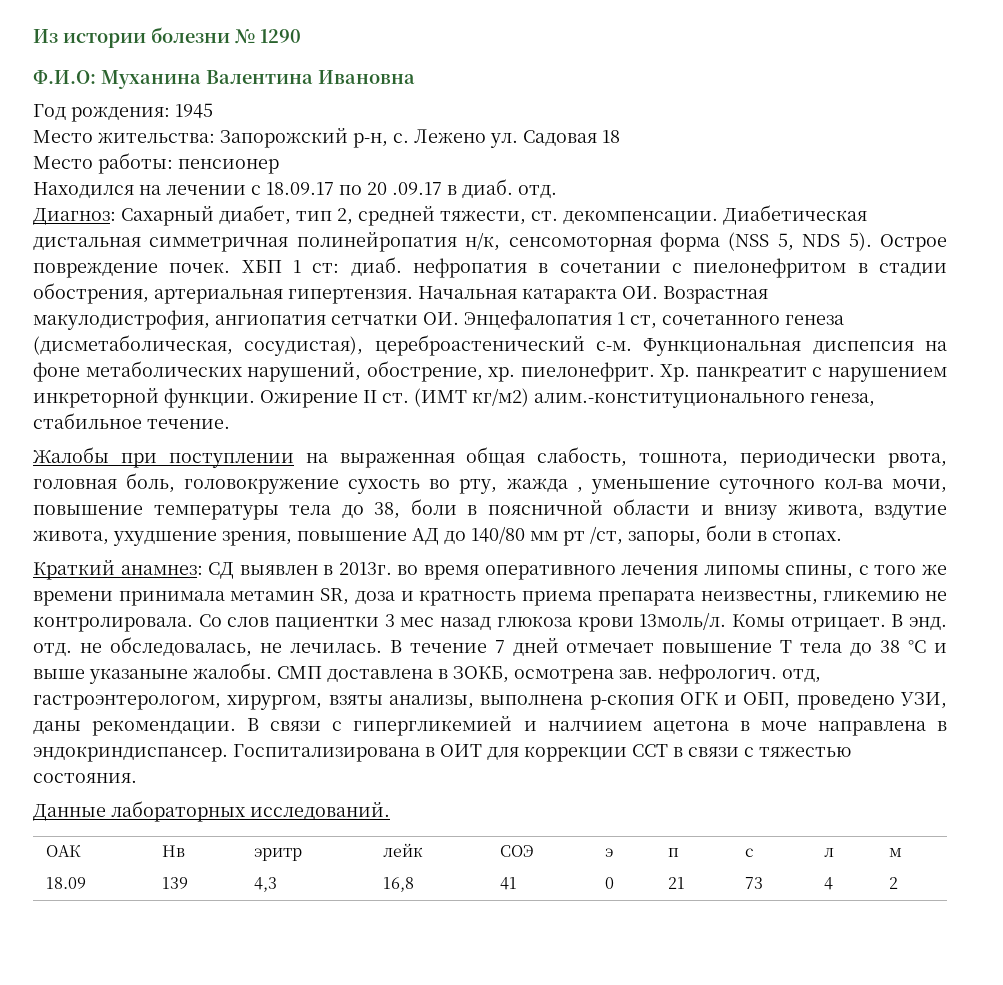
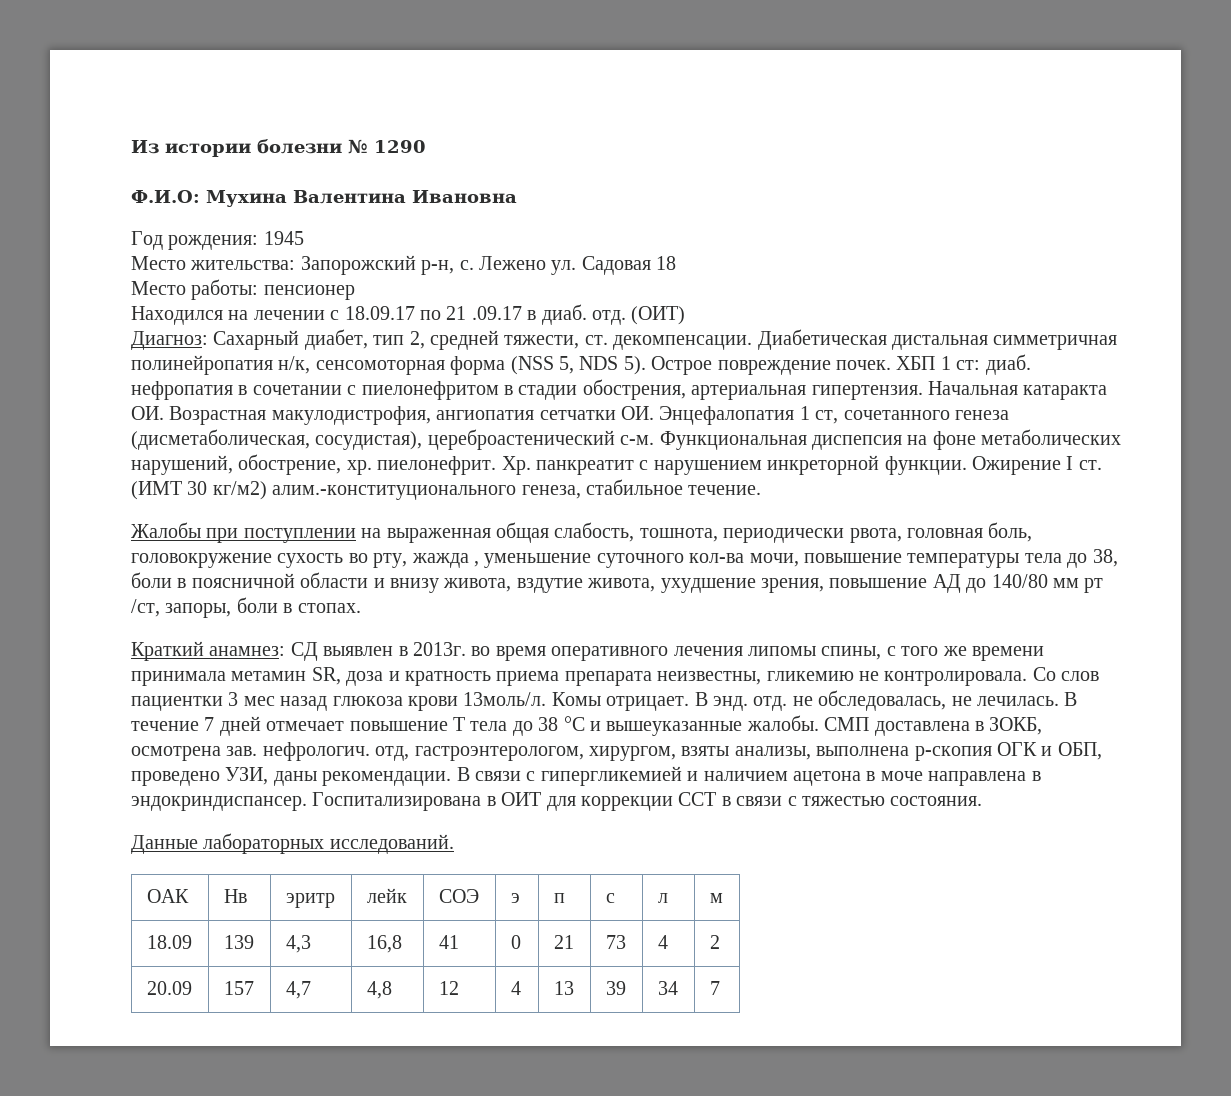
- Ф.И.О: Муханина Валентина Ивановна
+ Ф.И.О: Мухина Валентина Ивановна
- Находился на лечении с 18.09.17 по 20 .09.17 в диаб. отд.
+ Находился на лечении с 18.09.17 по 21 .09.17 в диаб. отд. (ОИТ)
- Ожирение II ст. (ИМТ кг/м2) алим.-конституционального генеза, стабильное течение.
+ Ожирение I ст. (ИМТ 30 кг/м2) алим.-конституционального генеза, стабильное течение.
- В течение 7 дней отмечает повышение Т тела до 38 °С и выше указаныне жалобы.
+ В течение 7 дней отмечает повышение Т тела до 38 °С и вышеуказанные жалобы.
- В связи с гипергликемией и налчиием ацетона в моче направлена в эндокриндиспансер.
+ В связи с гипергликемией и наличием ацетона в моче направлена в эндокриндиспансер.
+ 20.09 | 157 | 4,7 | 4,8 | 12 | 4 | 13 | 39 | 34 | 7

